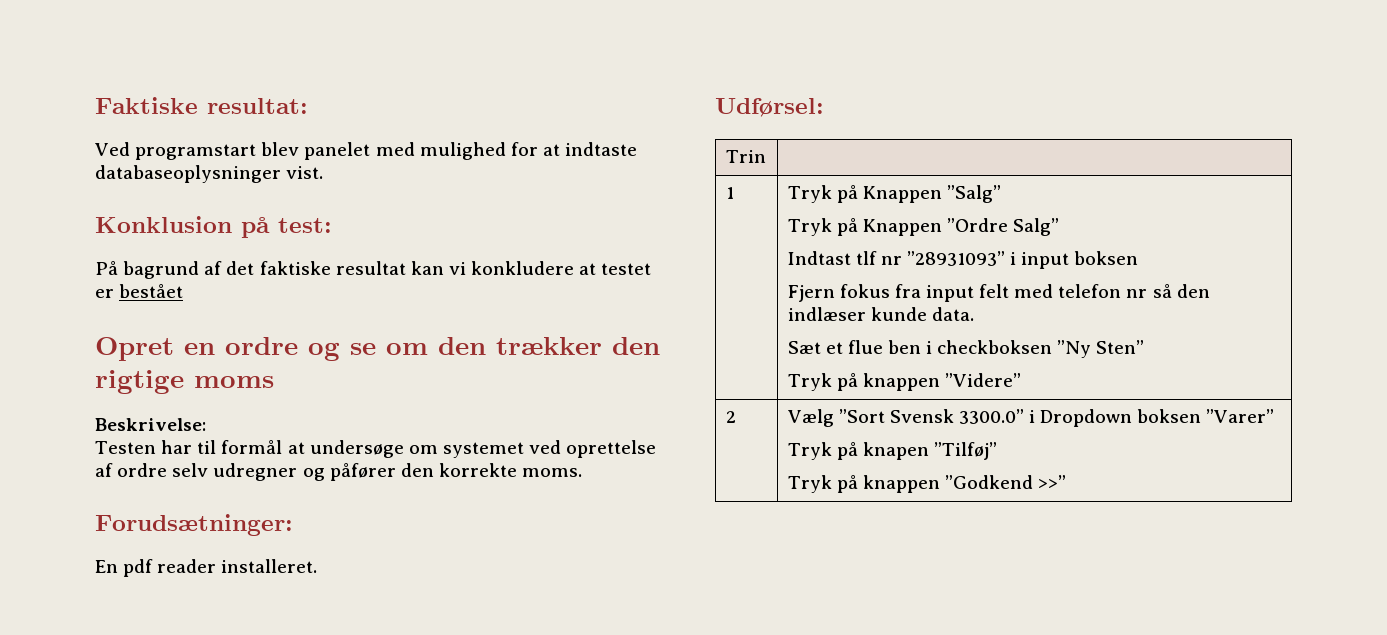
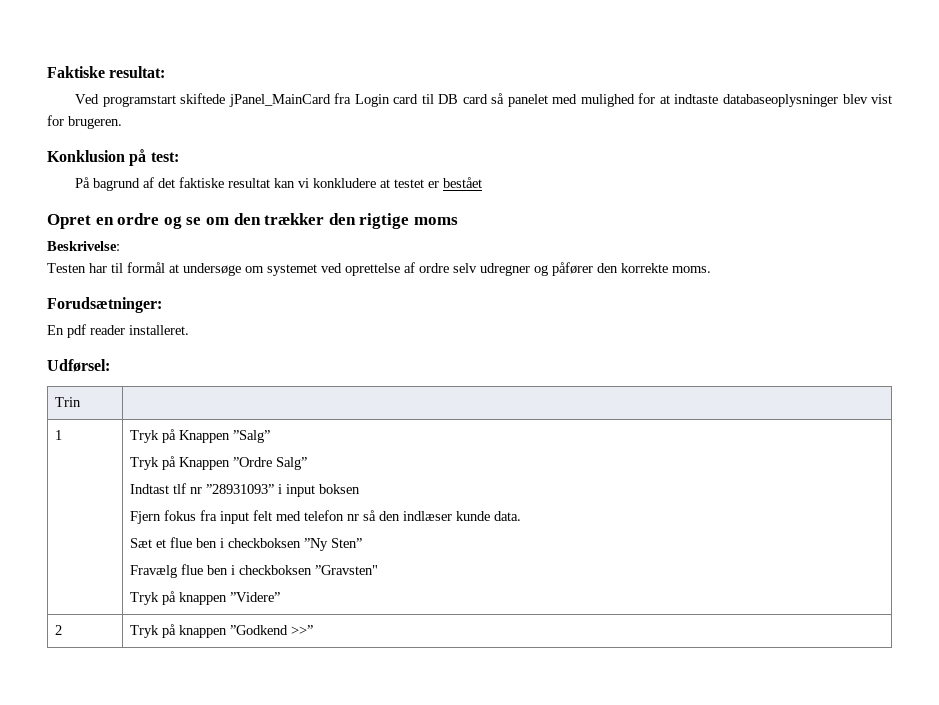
- Ved programstart blev panelet med mulighed for at indtaste databaseoplysninger vist.
+ Ved programstart skiftede jPanel_MainCard fra Login card til DB card så panelet med mulighed for at indtaste databaseoplysninger blev vist for brugeren.
+ Fravælg flue ben i checkboksen ”Gravsten"
- 2 | Vælg ”Sort Svensk 3300.0” i Dropdown boksen ”Varer”
- Tryk på knapen ”Tilføj”
- Tryk på knappen ”Godkend >>”
+ 2 | Tryk på knappen ”Godkend >>”

